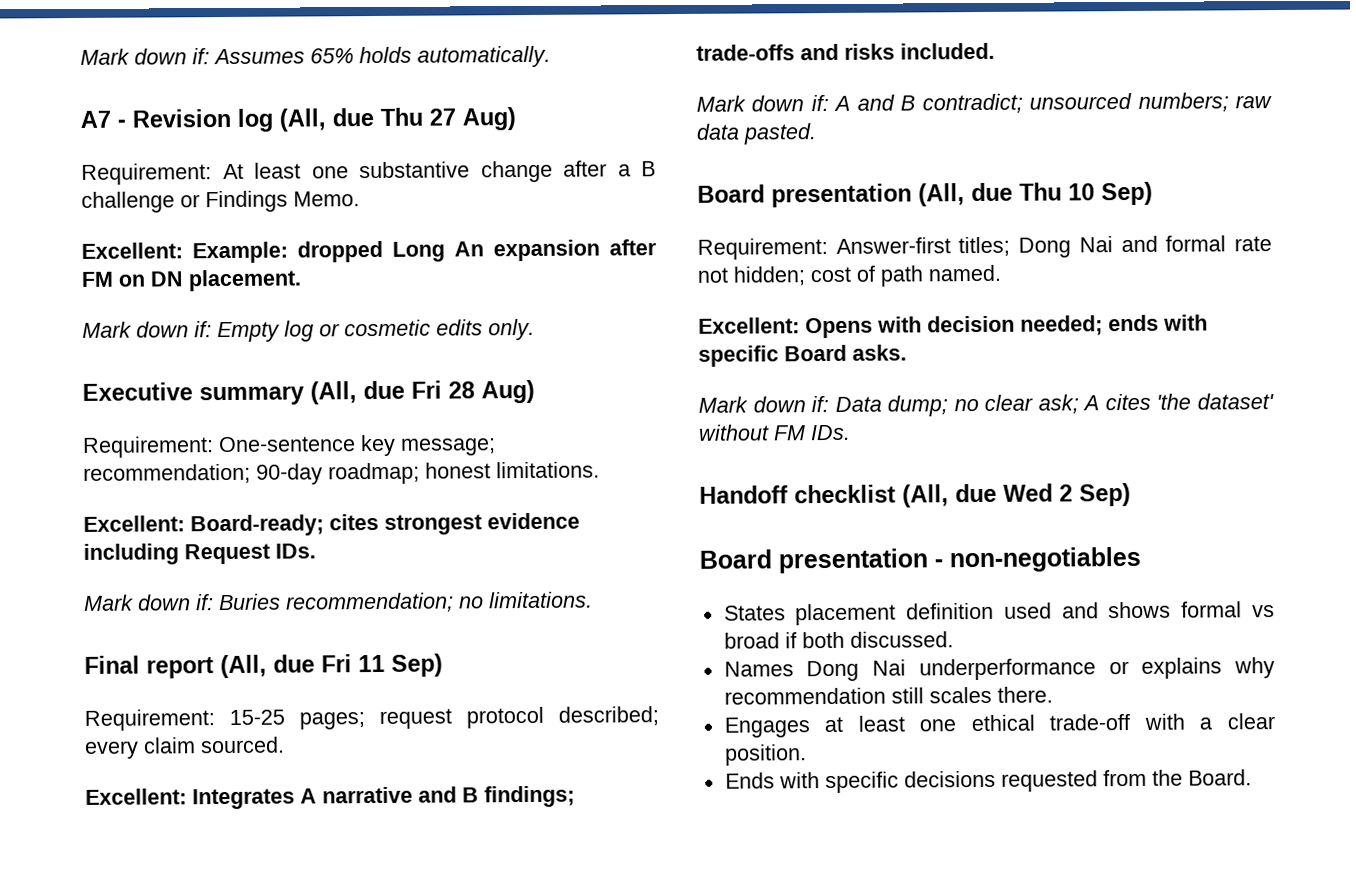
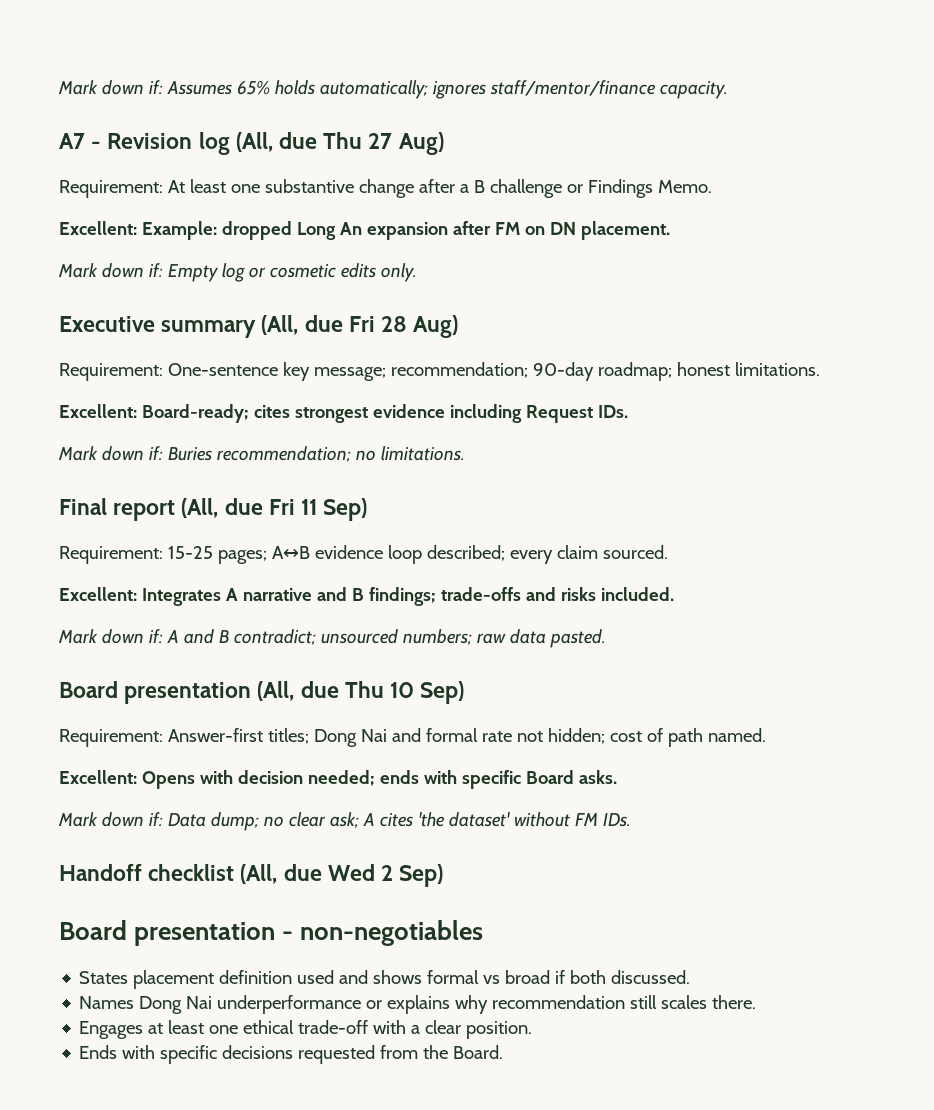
- Mark down if: Assumes 65% holds automatically.
+ Mark down if: Assumes 65% holds automatically; ignores staff/mentor/finance capacity.
- Requirement: 15-25 pages; request protocol described; every claim sourced.
+ Requirement: 15-25 pages; A↔B evidence loop described; every claim sourced.

